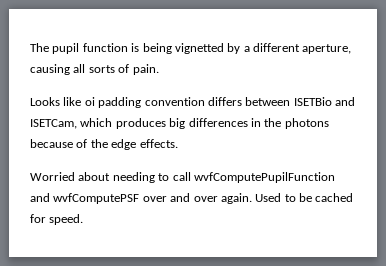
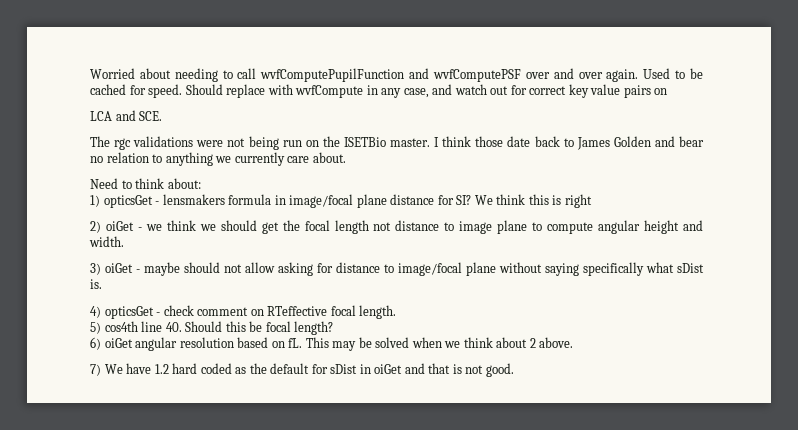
- The pupil function is being vignetted by a different aperture, causing all sorts of pain.
- Looks like oi padding convention differs between ISETBio and ISETCam, which produces big differences in the photons because of the edge effects.
+ Should replace with wvfCompute in any case, and watch out for correct key value pairs on
+ LCA and SCE.
+ The rgc validations were not being run on the ISETBio master. I think those date back to James Golden and bear no relation to anything we currently care about.
+ Need to think about:
+ 1) opticsGet - lensmakers formula in image/focal plane distance for SI? We think this is right
+ 2) oiGet - we think we should get the focal length not distance to image plane to compute angular height and width.
+ 3) oiGet - maybe should not allow asking for distance to image/focal plane without saying specifically what sDist is.
+ 4) opticsGet - check comment on RTeffective focal length.
+ 5) cos4th line 40. Should this be focal length?
+ 6) oiGet angular resolution based on fL. This may be solved when we think about 2 above.
+ 7) We have 1.2 hard coded as the default for sDist in oiGet and that is not good.

